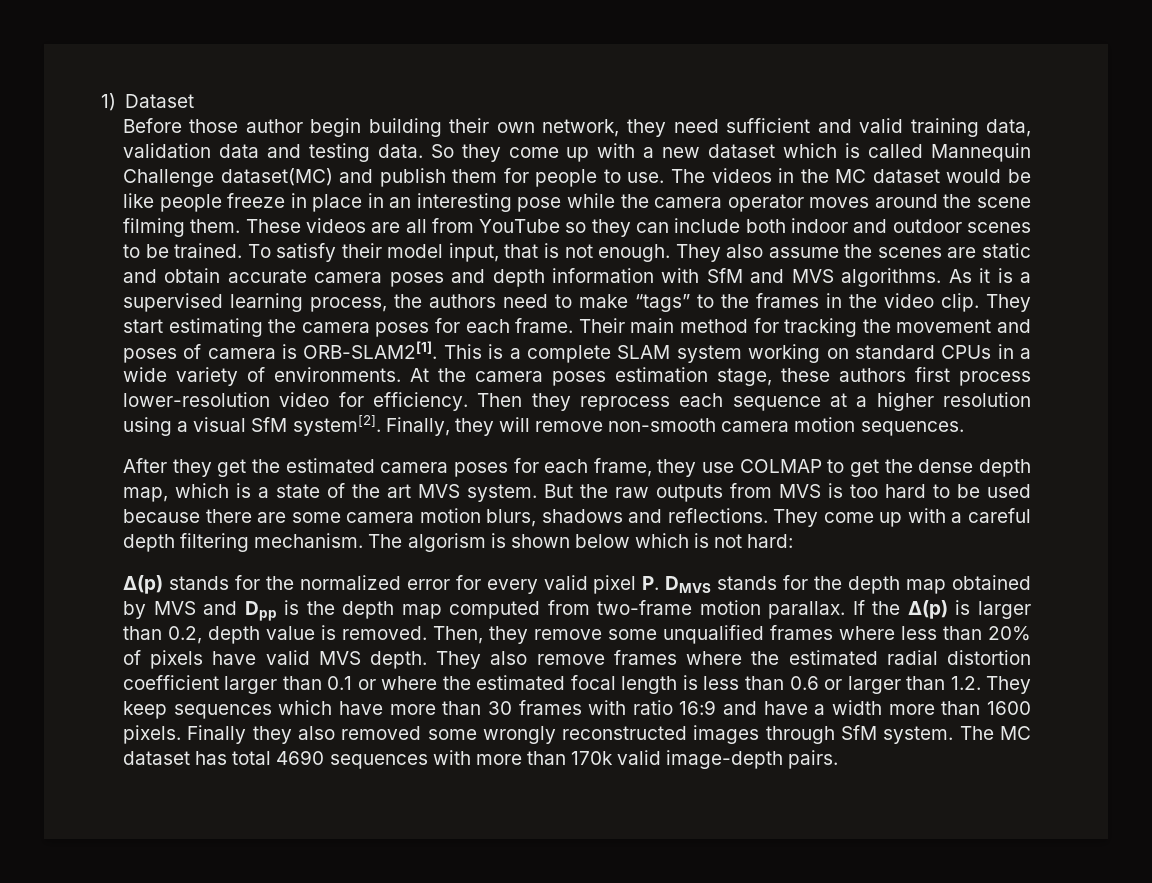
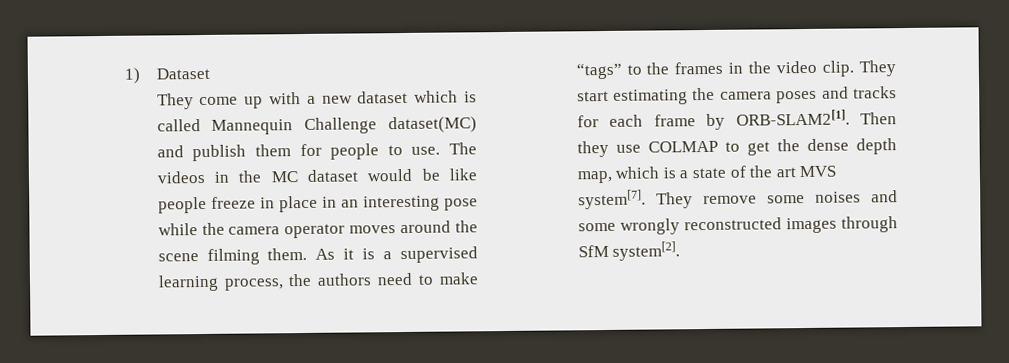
- Before those author begin building their own network, they need sufficient and valid training data, validation data and testing data. So they come up with a new dataset which is called Mannequin Challenge dataset(MC) and publish them for people to use.
+ They come up with a new dataset which is called Mannequin Challenge dataset(MC) and publish them for people to use.
- These videos are all from YouTube so they can include both indoor and outdoor scenes to be trained. To satisfy their model input, that is not enough. They also assume the scenes are static and obtain accurate camera poses and depth information with SfM and MVS algorithms.
- They start estimating the camera poses for each frame. Their main method for tracking the movement and poses of camera is ORB-SLAM2[1]. This is a complete SLAM system working on standard CPUs in a wide variety of environments. At the camera poses estimation stage, these authors first process lower-resolution video for efficiency. Then they reprocess each sequence at a higher resolution using a visual SfM system[2]. Finally, they will remove non-smooth camera motion sequences.
- After they get the estimated camera poses for each frame, they use COLMAP to get the dense depth map, which is a state of the art MVS system. But the raw outputs from MVS is too hard to be used because there are some camera motion blurs, shadows and reflections. They come up with a careful depth filtering mechanism. The algorism is shown below which is not hard:
- ∆(p) stands for the normalized error for every valid pixel P. DMVS stands for the depth map obtained by MVS and Dpp is the depth map computed from two-frame motion parallax. If the ∆(p) is larger than 0.2, depth value is removed. Then, they remove some unqualified frames where less than 20% of pixels have valid MVS depth. They also remove frames where the estimated radial distortion coefficient larger than 0.1 or where the estimated focal length is less than 0.6 or larger than 1.2. They keep sequences which have more than 30 frames with ratio 16:9 and have a width more than 1600 pixels. Finally they also removed some wrongly reconstructed images through SfM system. The MC dataset has total 4690 sequences with more than 170k valid image-depth pairs.
+ They start estimating the camera poses and tracks for each frame by ORB-SLAM2[1]. Then they use COLMAP to get the dense depth map, which is a state of the art MVS system[7]. They remove some noises and some wrongly reconstructed images through SfM system[2].

